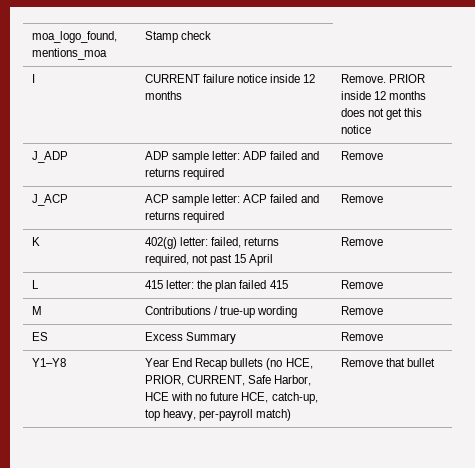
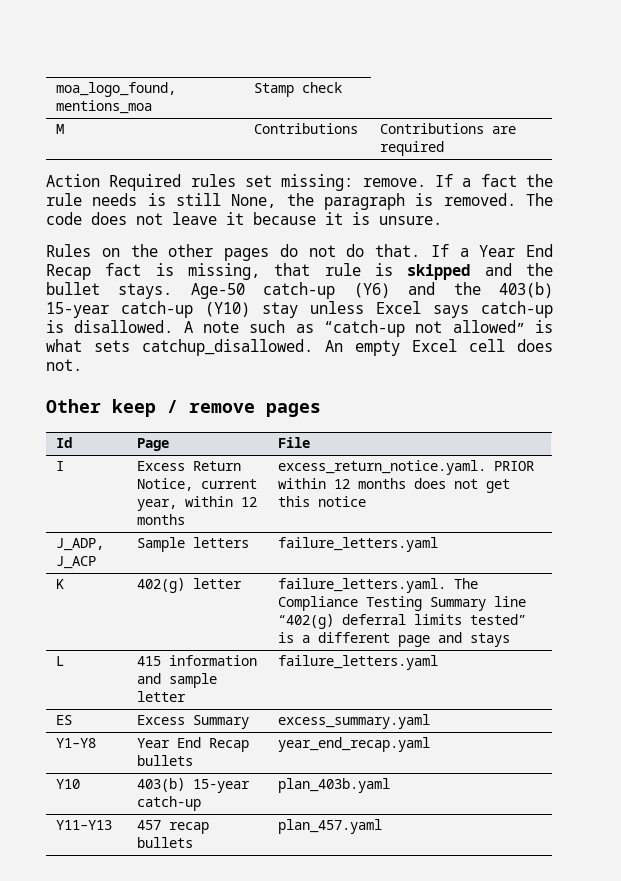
- I | CURRENT failure notice inside 12 months | Remove. PRIOR inside 12 months does not get this notice
+ M | Contributions | Contributions are required
+ Action Required rules set missing: remove. If a fact the rule needs is still None, the paragraph is removed. The code does not leave it because it is unsure.
+ Rules on the other pages do not do that. If a Year End Recap fact is missing, that rule is skipped and the bullet stays. Age-50 catch-up (Y6) and the 403(b) 15-year catch-up (Y10) stay unless Excel says catch-up is disallowed. A note such as “catch-up not allowed” is what sets catchup_disallowed. An empty Excel cell does not.
+ Other keep / remove pages
+ Id | Page | File
+ I | Excess Return Notice, current year, within 12 months | excess_return_notice.yaml. PRIOR within 12 months does not get this notice
- J_ADP | ADP sample letter: ADP failed and returns required | Remove
- J_ACP | ACP sample letter: ACP failed and returns required | Remove
- K | 402(g) letter: failed, returns required, not past 15 April | Remove
- L | 415 letter: the plan failed 415 | Remove
- M | Contributions / true-up wording | Remove
+ J_ADP, J_ACP | Sample letters | failure_letters.yaml
+ K | 402(g) letter | failure_letters.yaml. The Compliance Testing Summary line “402(g) deferral limits tested” is a different page and stays
+ L | 415 information and sample letter | failure_letters.yaml
- ES | Excess Summary | Remove
+ ES | Excess Summary | excess_summary.yaml
- Y1–Y8 | Year End Recap bullets (no HCE, PRIOR, CURRENT, Safe Harbor, HCE with no future HCE, catch-up, top heavy, per-payroll match) | Remove that bullet
+ Y1–Y8 | Year End Recap bullets | year_end_recap.yaml
+ Y10 | 403(b) 15-year catch-up | plan_403b.yaml
+ Y11–Y13 | 457 recap bullets | plan_457.yaml

